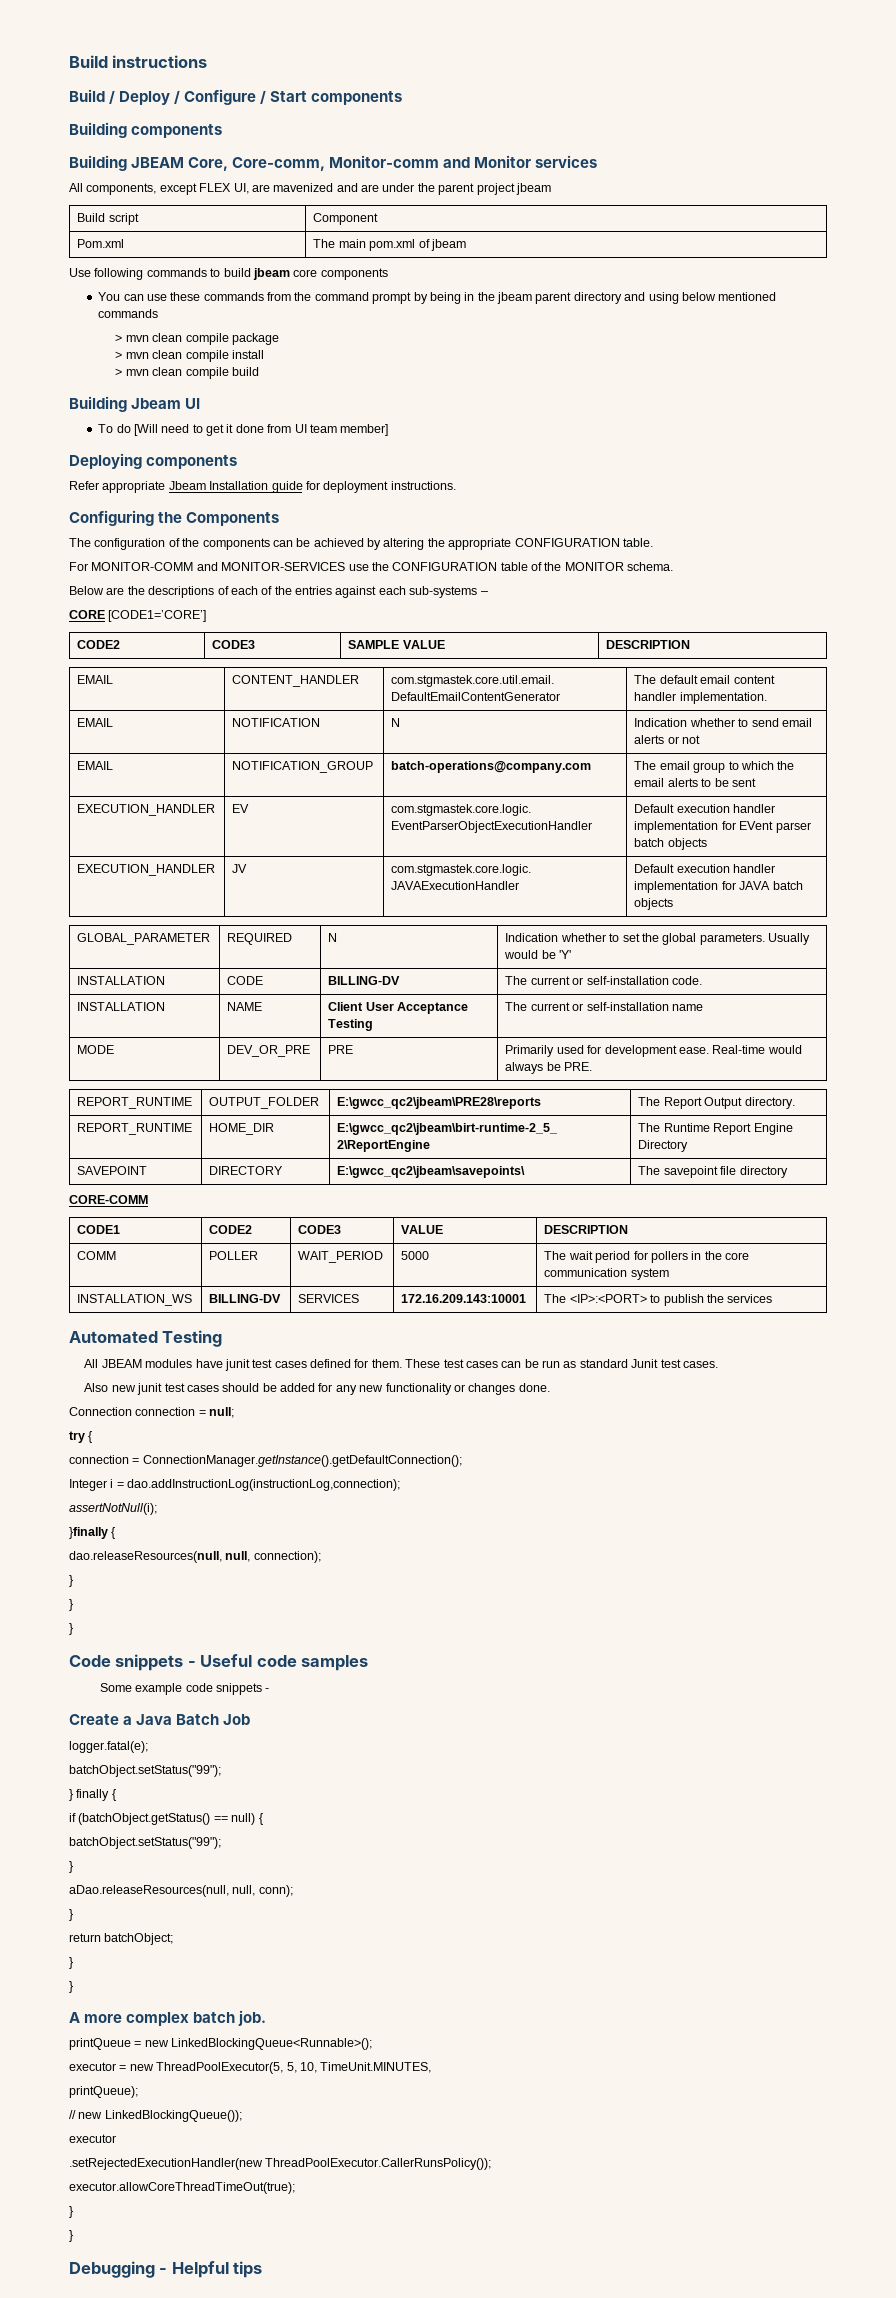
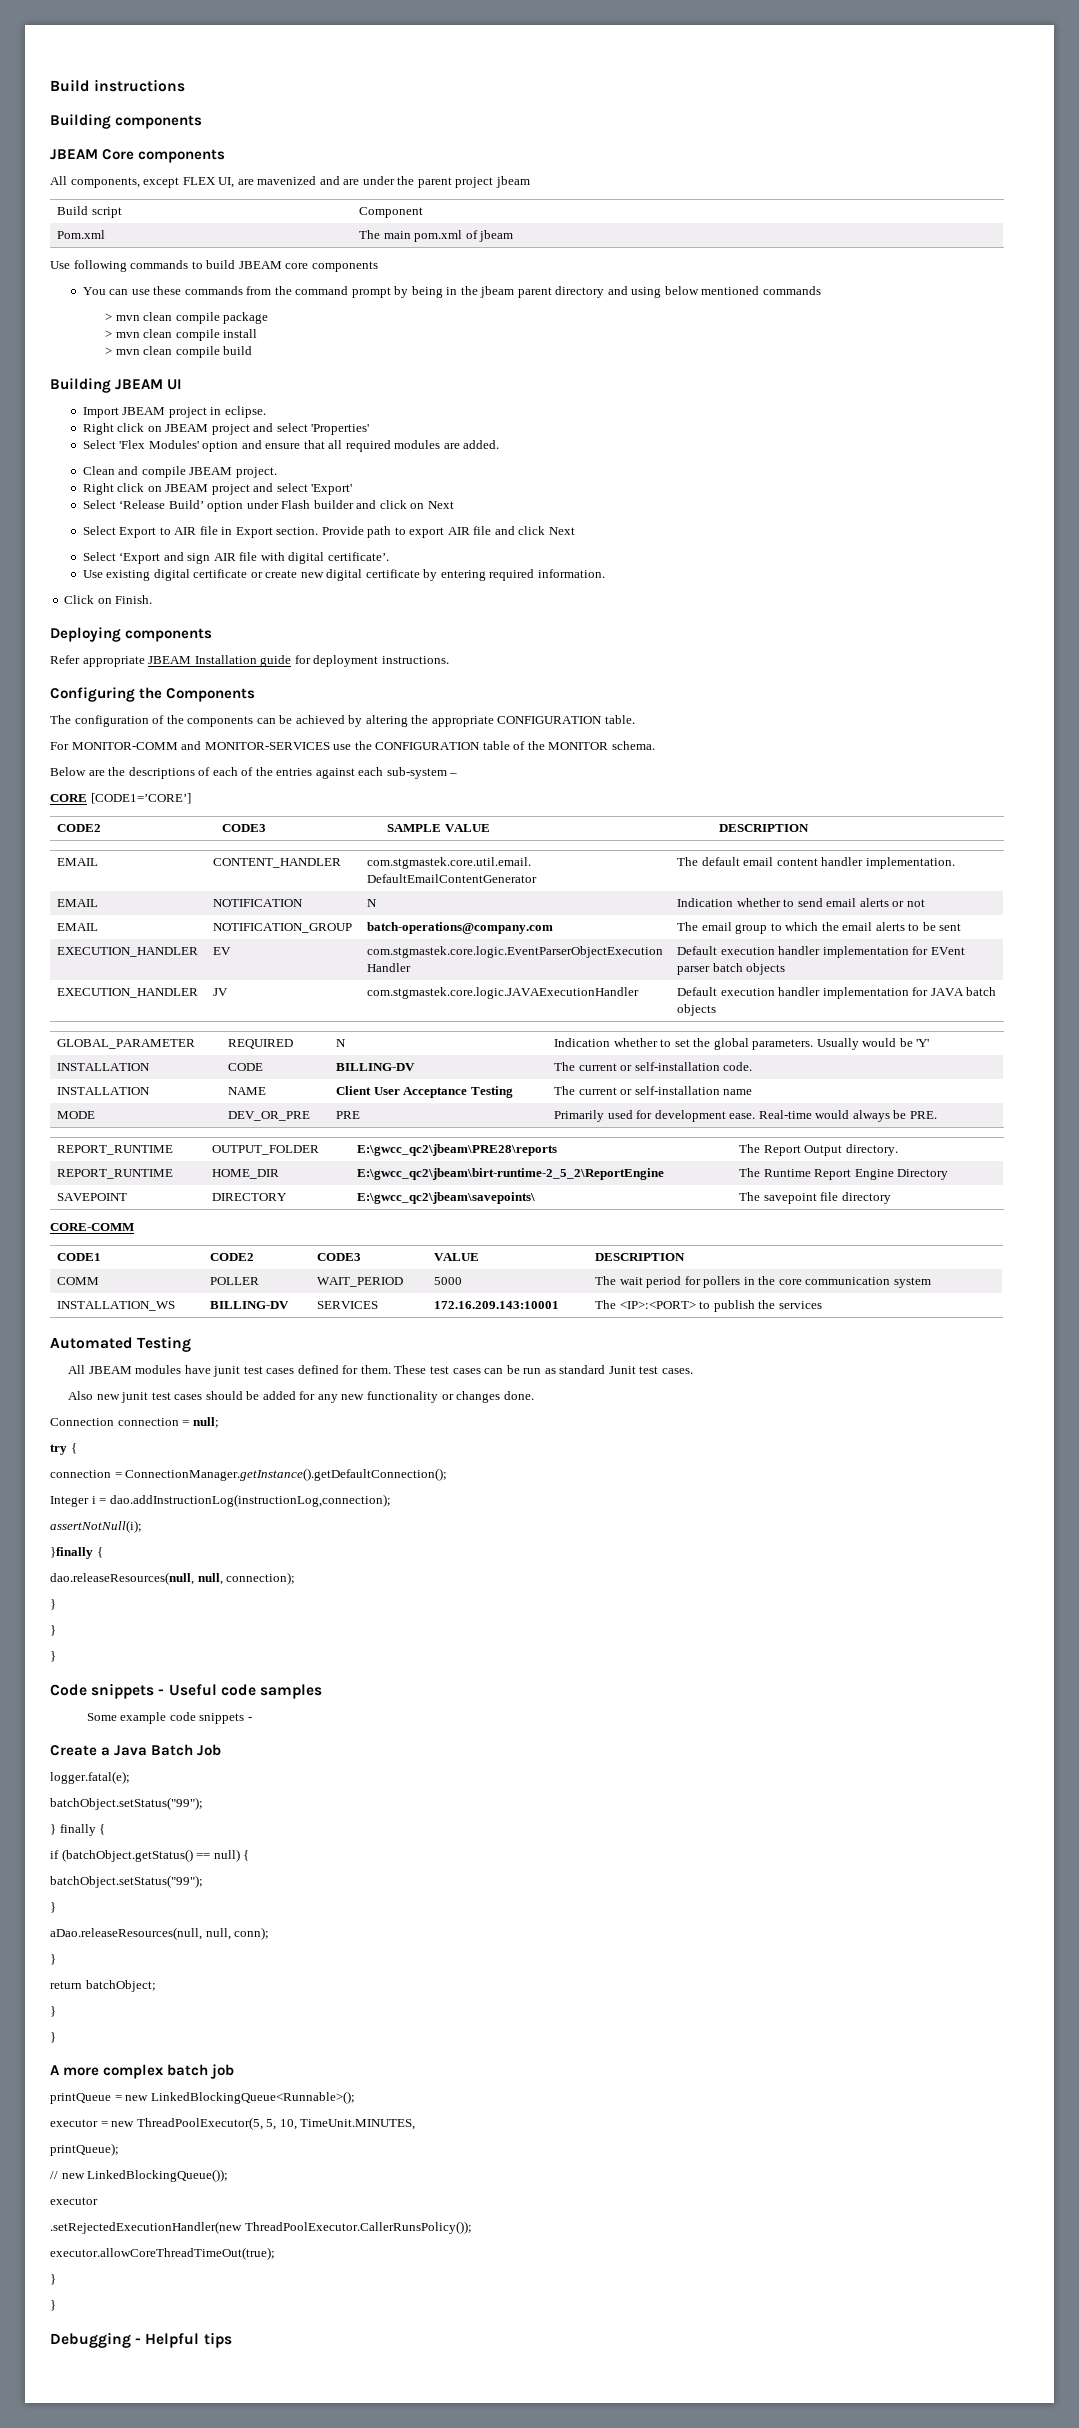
- Build / Deploy / Configure / Start components
  Building components
- Building JBEAM Core, Core-comm, Monitor-comm and Monitor services
+ JBEAM Core components
- Use following commands to build jbeam core components
+ Use following commands to build JBEAM core components
- Building Jbeam UI
+ Building JBEAM UI
- To do [Will need to get it done from UI team member]
+ Import JBEAM project in eclipse.
+ Right click on JBEAM project and select 'Properties'
+ Select 'Flex Modules' option and ensure that all required modules are added.
+ Clean and compile JBEAM project.
+ Right click on JBEAM project and select 'Export'
+ Select ‘Release Build’ option under Flash builder and click on Next
+ Select Export to AIR file in Export section. Provide path to export AIR file and click Next
+ Select ‘Export and sign AIR file with digital certificate’.
+ Use existing digital certificate or create new digital certificate by entering required information.
+ Click on Finish.
- Refer appropriate Jbeam Installation guide for deployment instructions.
+ Refer appropriate JBEAM Installation guide for deployment instructions.
- Below are the descriptions of each of the entries against each sub-systems –
+ Below are the descriptions of each of the entries against each sub-system –
- A more complex batch job.
+ A more complex batch job

